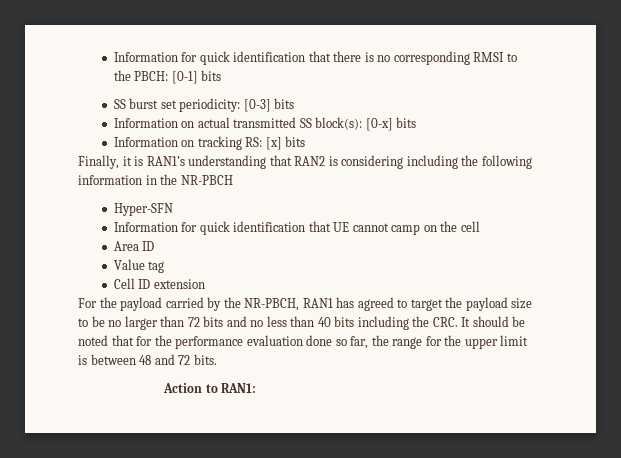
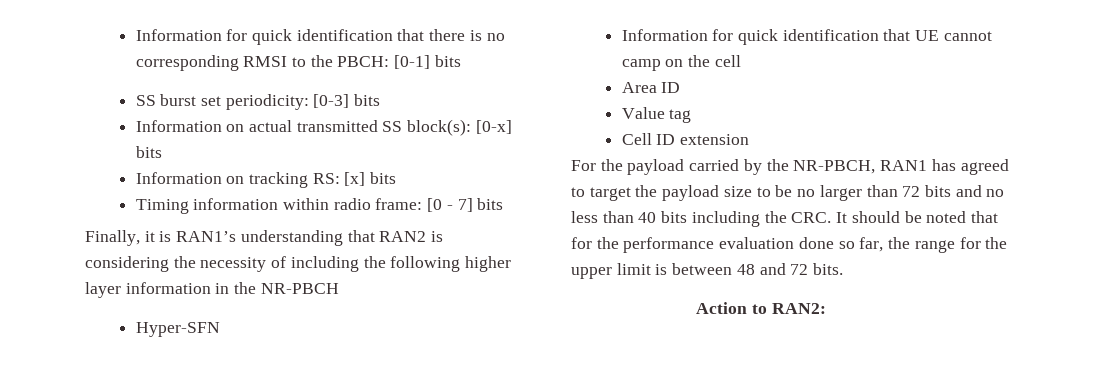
+ Timing information within radio frame: [0 - 7] bits
- Finally, it is RAN1’s understanding that RAN2 is considering including the following information in the NR-PBCH
+ Finally, it is RAN1’s understanding that RAN2 is considering the necessity of including the following higher layer information in the NR-PBCH
- Action to RAN1:
+ Action to RAN2:

